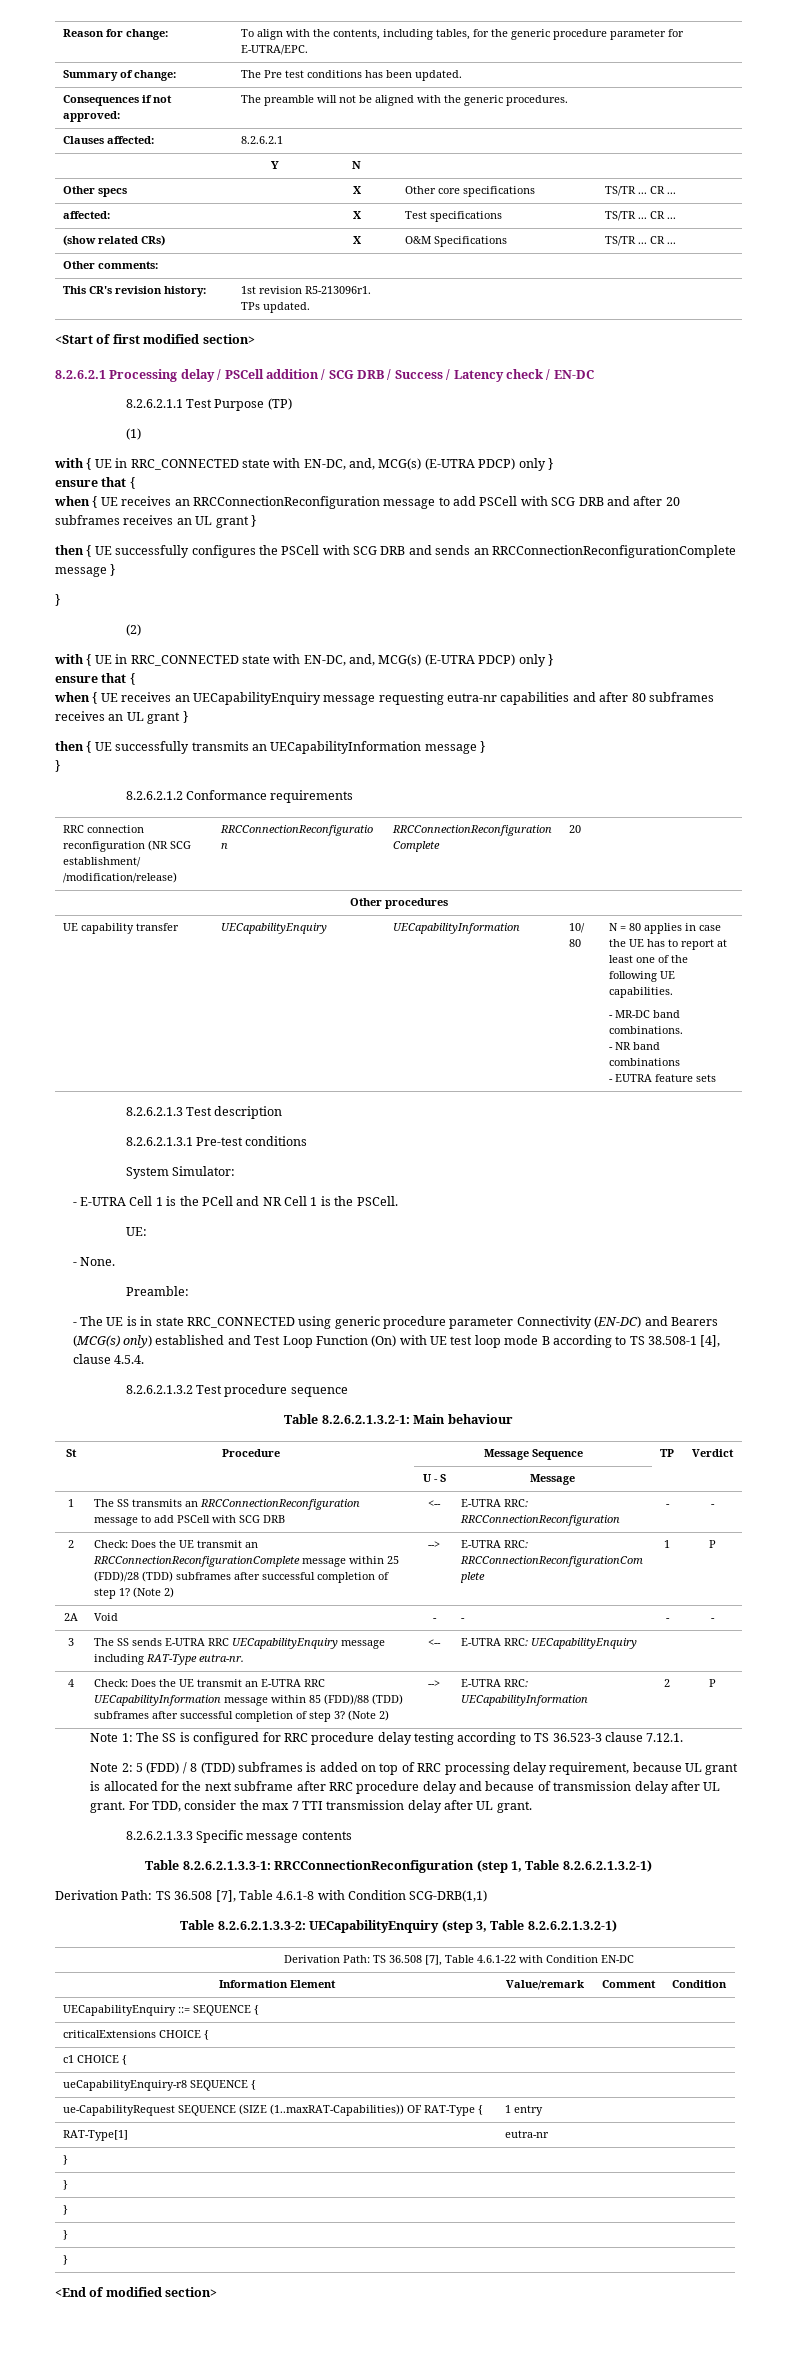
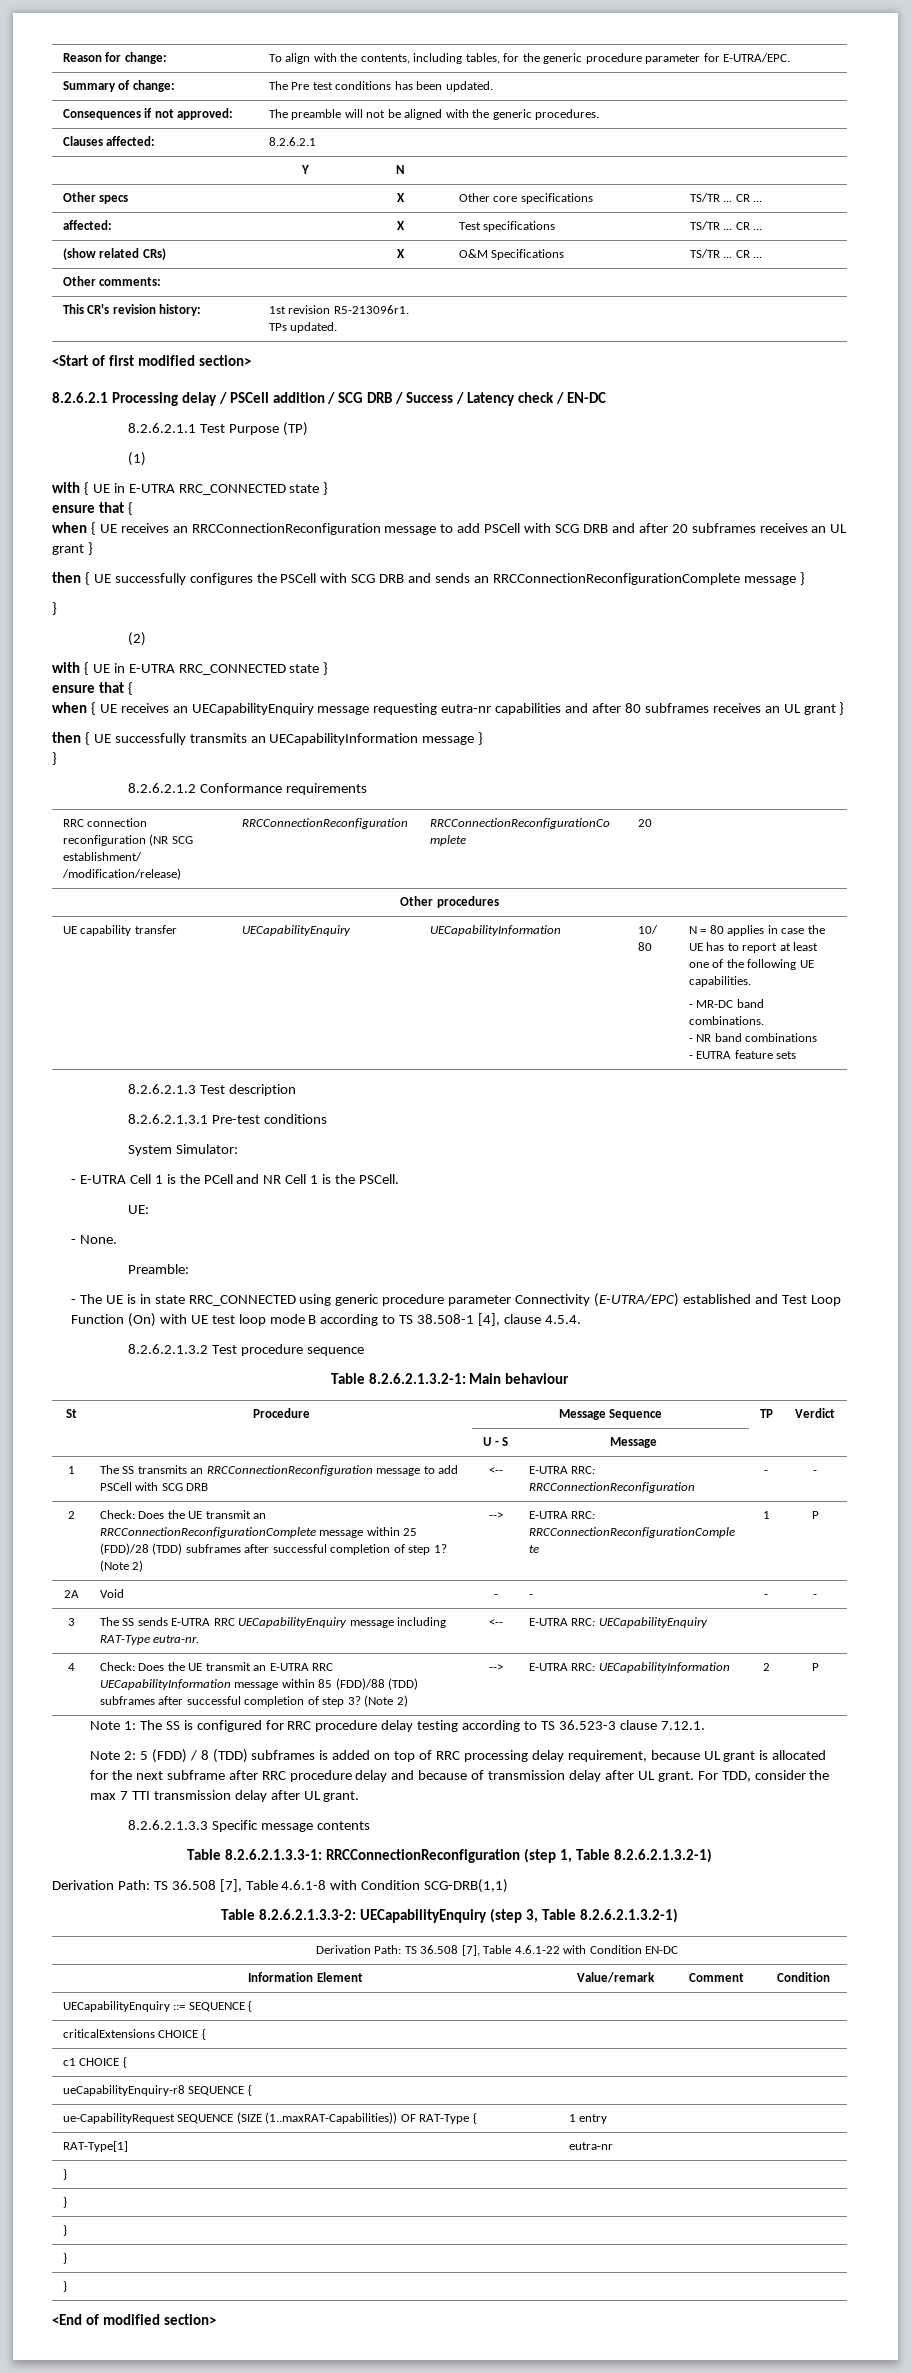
  (1)
- with { UE in RRC_CONNECTED state with EN-DC, and, MCG(s) (E-UTRA PDCP) only }
+ with { UE in E-UTRA RRC_CONNECTED state }
  (2)
- with { UE in RRC_CONNECTED state with EN-DC, and, MCG(s) (E-UTRA PDCP) only }
+ with { UE in E-UTRA RRC_CONNECTED state }
- - The UE is in state RRC_CONNECTED using generic procedure parameter Connectivity (EN-DC) and Bearers (MCG(s) only) established and Test Loop Function (On) with UE test loop mode B according to TS 38.508-1 [4], clause 4.5.4.
+ - The UE is in state RRC_CONNECTED using generic procedure parameter Connectivity (E-UTRA/EPC) established and Test Loop Function (On) with UE test loop mode B according to TS 38.508-1 [4], clause 4.5.4.

